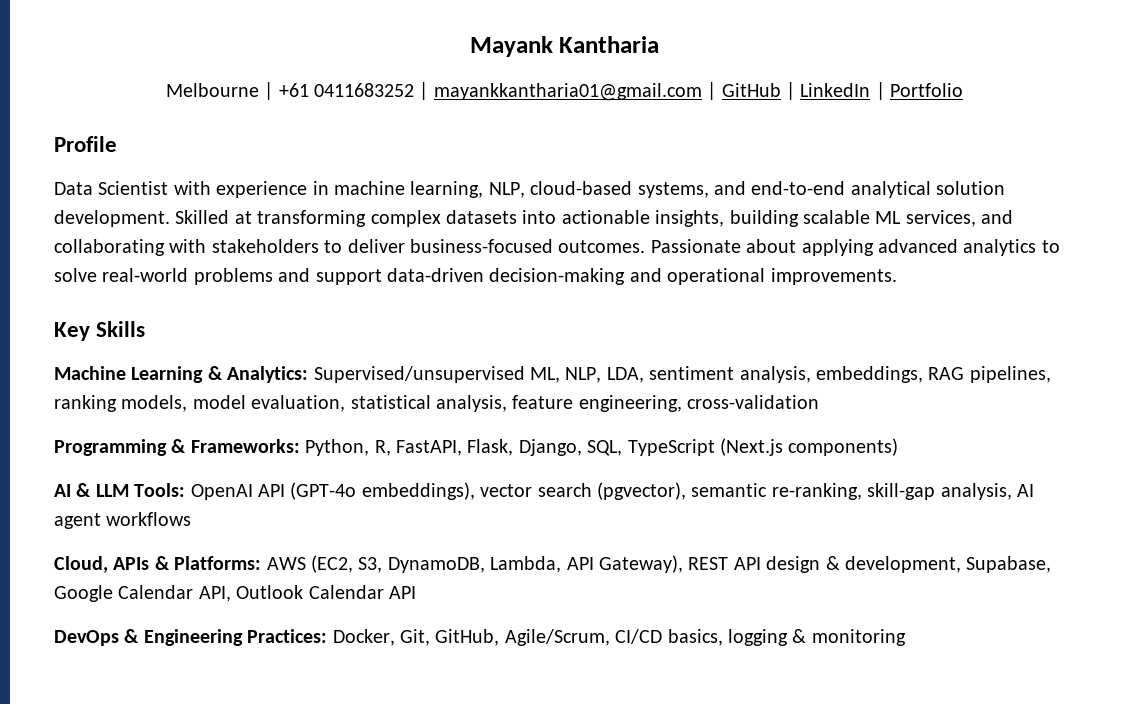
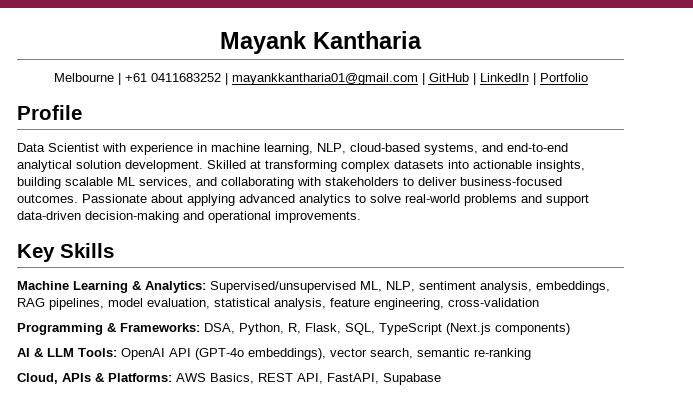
- Machine Learning & Analytics: Supervised/unsupervised ML, NLP, LDA, sentiment analysis, embeddings, RAG pipelines, ranking models, model evaluation, statistical analysis, feature engineering, cross-validation
+ Machine Learning & Analytics: Supervised/unsupervised ML, NLP, sentiment analysis, embeddings, RAG pipelines, model evaluation, statistical analysis, feature engineering, cross-validation
- Programming & Frameworks: Python, R, FastAPI, Flask, Django, SQL, TypeScript (Next.js components)
+ Programming & Frameworks: DSA, Python, R, Flask, SQL, TypeScript (Next.js components)
- AI & LLM Tools: OpenAI API (GPT-4o embeddings), vector search (pgvector), semantic re-ranking, skill-gap analysis, AI agent workflows
+ AI & LLM Tools: OpenAI API (GPT-4o embeddings), vector search, semantic re-ranking
- Cloud, APIs & Platforms: AWS (EC2, S3, DynamoDB, Lambda, API Gateway), REST API design & development, Supabase, Google Calendar API, Outlook Calendar API
- DevOps & Engineering Practices: Docker, Git, GitHub, Agile/Scrum, CI/CD basics, logging & monitoring
+ Cloud, APIs & Platforms: AWS Basics, REST API, FastAPI, Supabase

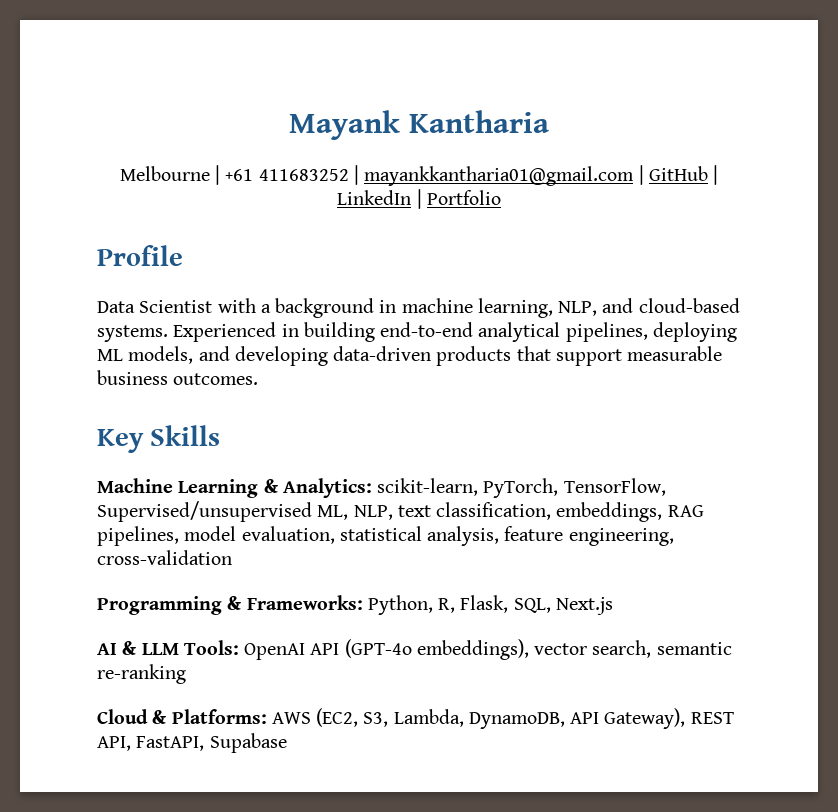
- Melbourne | +61 0411683252 | mayankkantharia01@gmail.com | GitHub | LinkedIn | Portfolio
+ Melbourne | +61 411683252 | mayankkantharia01@gmail.com | GitHub | LinkedIn | Portfolio
- Data Scientist with experience in machine learning, NLP, cloud-based systems, and end-to-end analytical solution development. Skilled at transforming complex datasets into actionable insights, building scalable ML services, and collaborating with stakeholders to deliver business-focused outcomes. Passionate about applying advanced analytics to solve real-world problems and support data-driven decision-making and operational improvements.
+ Data Scientist with a background in machine learning, NLP, and cloud-based systems. Experienced in building end-to-end analytical pipelines, deploying ML models, and developing data-driven products that support measurable business outcomes.
- Machine Learning & Analytics: Supervised/unsupervised ML, NLP, sentiment analysis, embeddings, RAG pipelines, model evaluation, statistical analysis, feature engineering, cross-validation
+ Machine Learning & Analytics: scikit-learn, PyTorch, TensorFlow, Supervised/unsupervised ML, NLP, text classification, embeddings, RAG pipelines, model evaluation, statistical analysis, feature engineering, cross-validation
- Programming & Frameworks: DSA, Python, R, Flask, SQL, TypeScript (Next.js components)
+ Programming & Frameworks: Python, R, Flask, SQL, Next.js
- Cloud, APIs & Platforms: AWS Basics, REST API, FastAPI, Supabase
+ Cloud & Platforms: AWS (EC2, S3, Lambda, DynamoDB, API Gateway), REST API, FastAPI, Supabase

